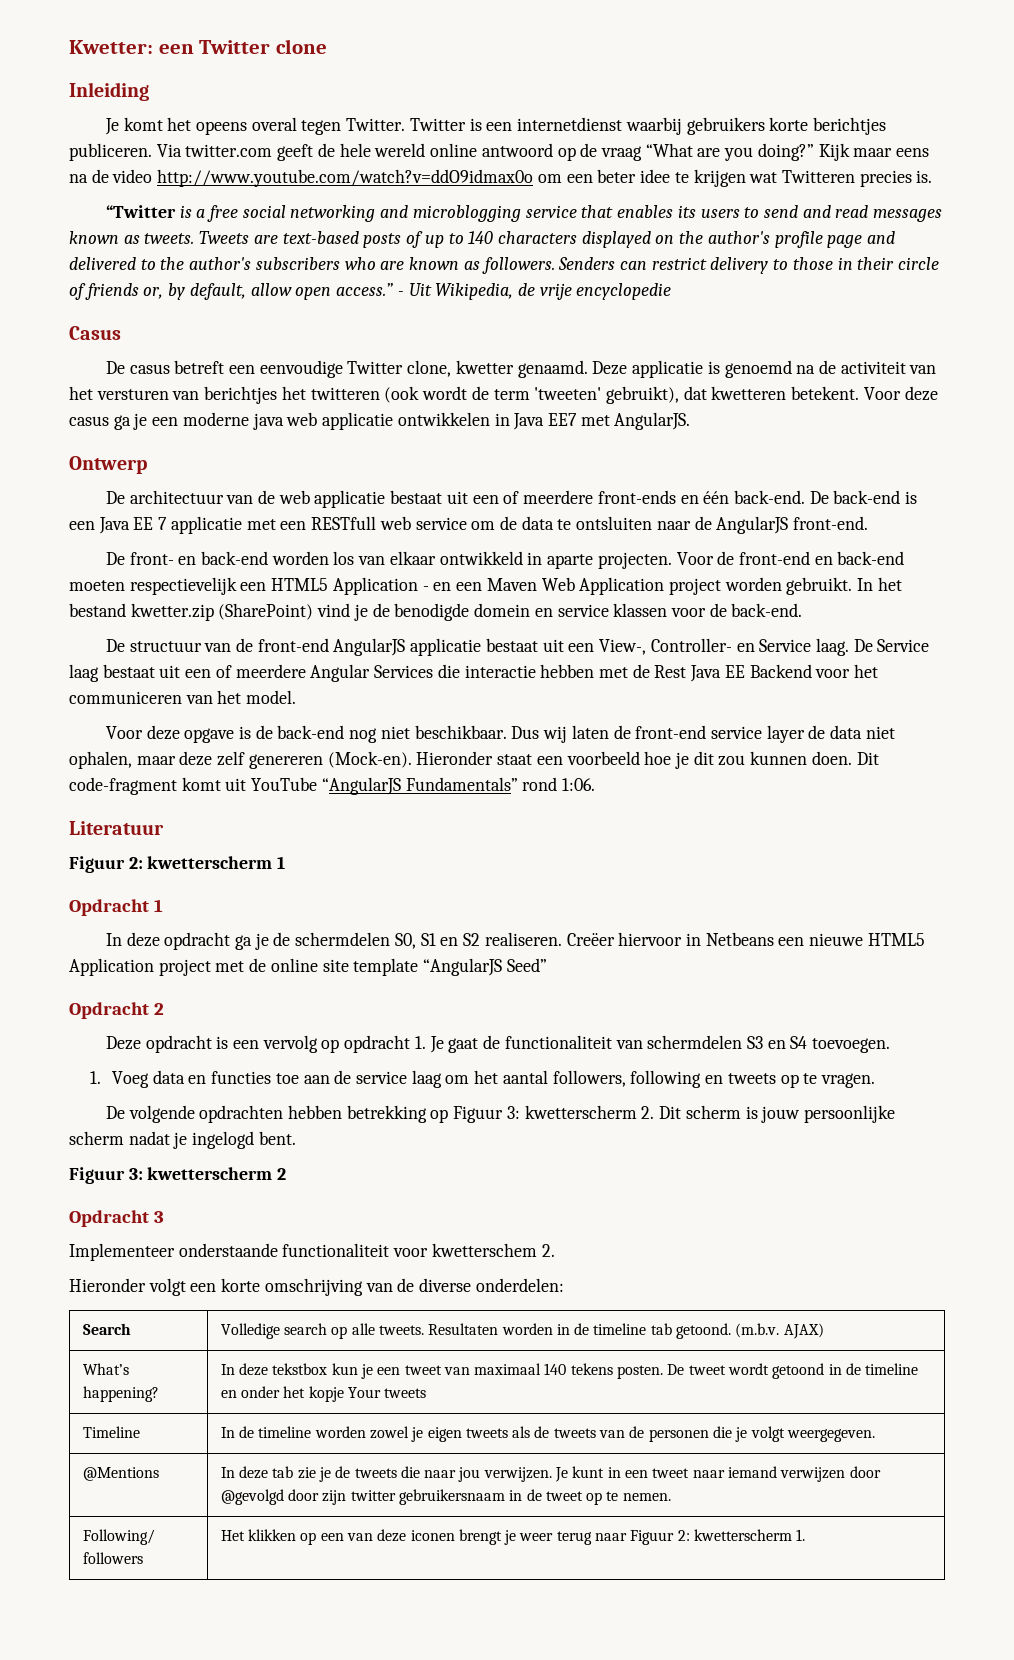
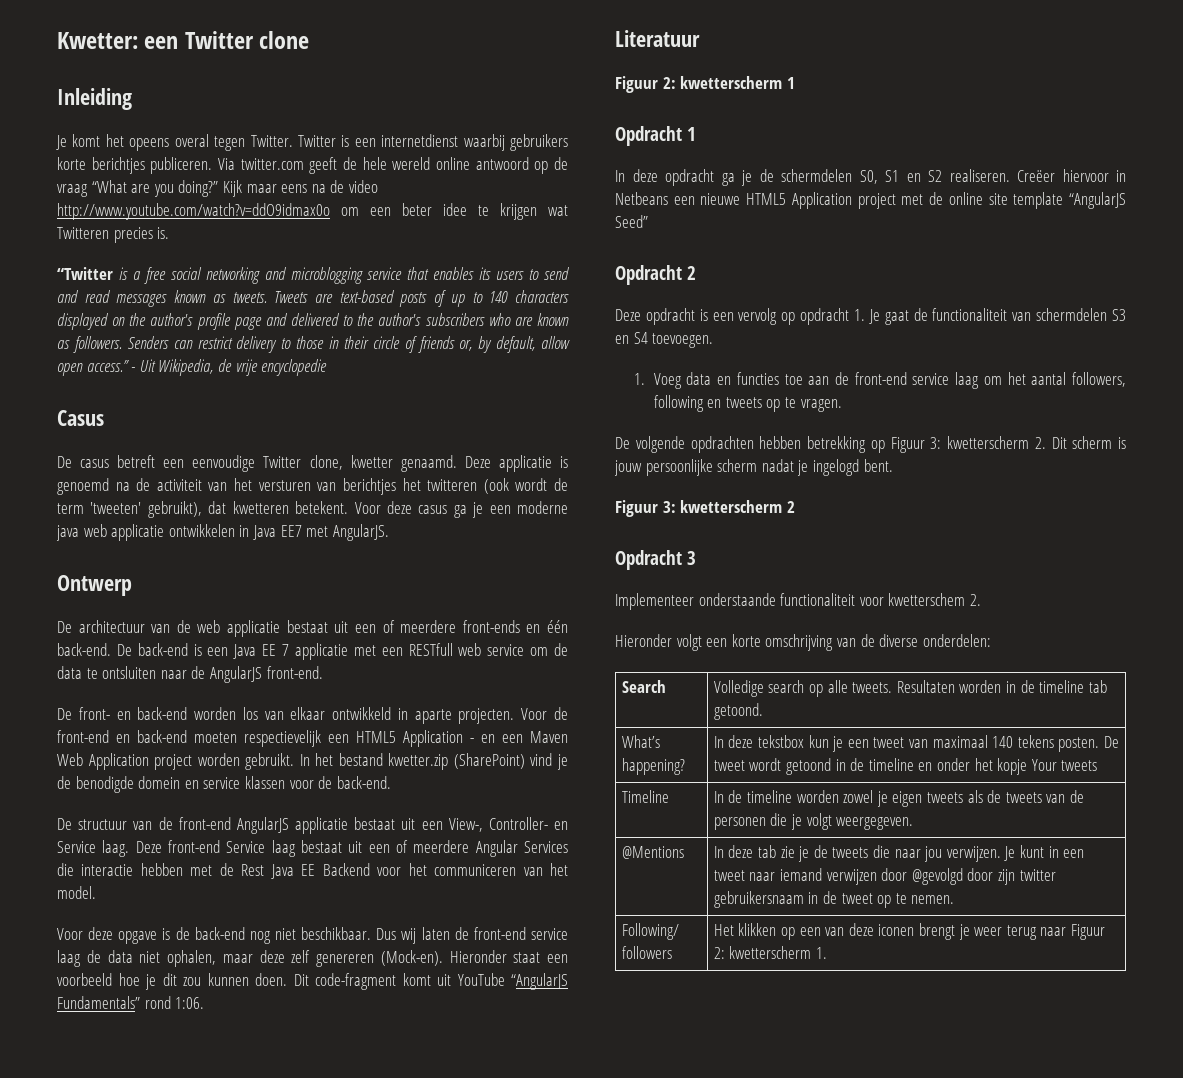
- De Service laag bestaat uit een of meerdere Angular Services die interactie hebben met de Rest Java EE Backend voor het communiceren van het model.
+ Deze front-end Service laag bestaat uit een of meerdere Angular Services die interactie hebben met de Rest Java EE Backend voor het communiceren van het model.
- Dus wij laten de front-end service layer de data niet ophalen, maar deze zelf genereren (Mock-en).
+ Dus wij laten de front-end service laag de data niet ophalen, maar deze zelf genereren (Mock-en).
- 1. Voeg data en functies toe aan de service laag om het aantal followers, following en tweets op te vragen.
+ 1. Voeg data en functies toe aan de front-end service laag om het aantal followers, following en tweets op te vragen.
- Search | Volledige search op alle tweets. Resultaten worden in de timeline tab getoond. (m.b.v. AJAX)
+ Search | Volledige search op alle tweets. Resultaten worden in de timeline tab getoond.

